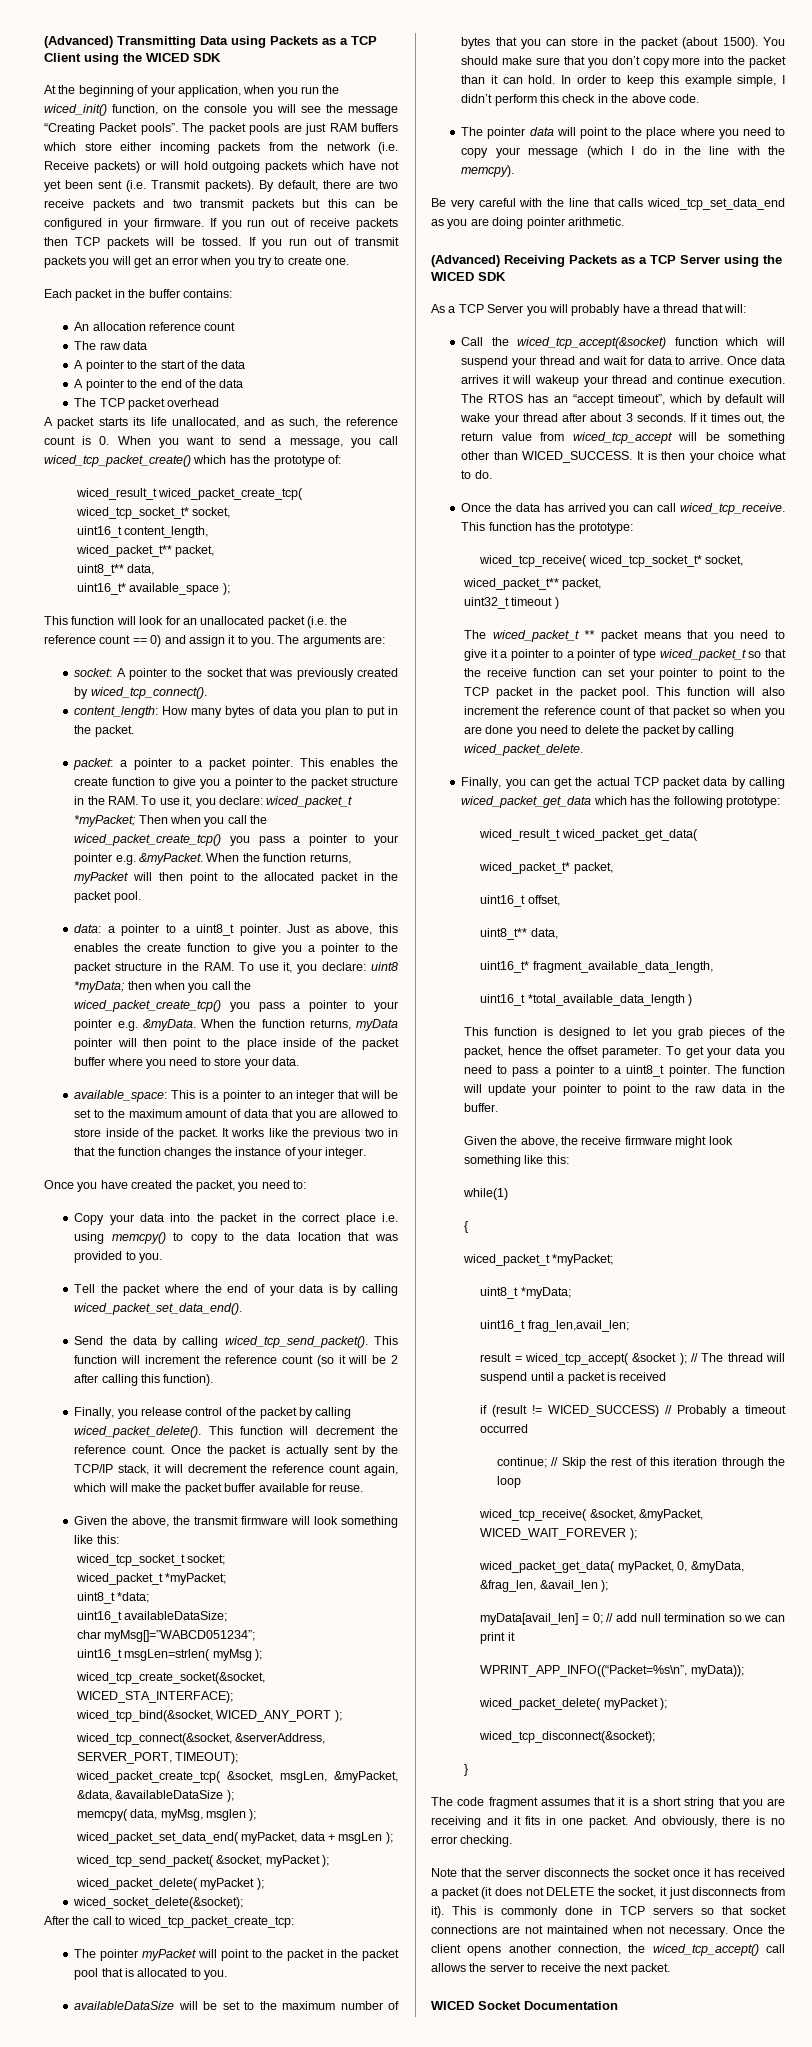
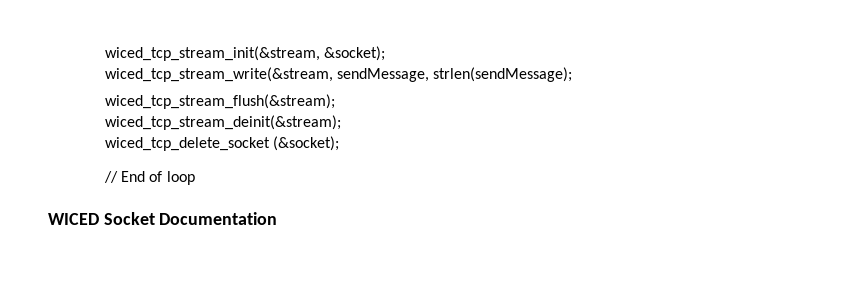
- (Advanced) Transmitting Data using Packets as a TCP Client using the WICED SDK
- At the beginning of your application, when you run the wiced_init() function, on the console you will see the message “Creating Packet pools”. The packet pools are just RAM buffers which store either incoming packets from the network (i.e. Receive packets) or will hold outgoing packets which have not yet been sent (i.e. Transmit packets). By default, there are two receive packets and two transmit packets but this can be configured in your firmware. If you run out of receive packets then TCP packets will be tossed. If you run out of transmit packets you will get an error when you try to create one.
- Each packet in the buffer contains:
- An allocation reference count
- The raw data
- A pointer to the start of the data
- A pointer to the end of the data
- The TCP packet overhead
- A packet starts its life unallocated, and as such, the reference count is 0. When you want to send a message, you call wiced_tcp_packet_create() which has the prototype of:
- wiced_result_t wiced_packet_create_tcp( wiced_tcp_socket_t* socket,
- uint16_t content_length,
- wiced_packet_t** packet,
- uint8_t** data,
- uint16_t* available_space );
- This function will look for an unallocated packet (i.e. the reference count == 0) and assign it to you. The arguments are:
- socket: A pointer to the socket that was previously created by wiced_tcp_connect().
- content_length: How many bytes of data you plan to put in the packet.
- packet: a pointer to a packet pointer. This enables the create function to give you a pointer to the packet structure in the RAM. To use it, you declare: wiced_packet_t *myPacket; Then when you call the wiced_packet_create_tcp() you pass a pointer to your pointer e.g. &myPacket. When the function returns, myPacket will then point to the allocated packet in the packet pool.
- data: a pointer to a uint8_t pointer. Just as above, this enables the create function to give you a pointer to the packet structure in the RAM. To use it, you declare: uint8 *myData; then when you call the wiced_packet_create_tcp() you pass a pointer to your pointer e.g. &myData. When the function returns, myData pointer will then point to the place inside of the packet buffer where you need to store your data.
- available_space: This is a pointer to an integer that will be set to the maximum amount of data that you are allowed to store inside of the packet. It works like the previous two in that the function changes the instance of your integer.
- Once you have created the packet, you need to:
- Copy your data into the packet in the correct place i.e. using memcpy() to copy to the data location that was provided to you.
- Tell the packet where the end of your data is by calling wiced_packet_set_data_end().
- Send the data by calling wiced_tcp_send_packet(). This function will increment the reference count (so it will be 2 after calling this function).
- Finally, you release control of the packet by calling wiced_packet_delete(). This function will decrement the reference count. Once the packet is actually sent by the TCP/IP stack, it will decrement the reference count again, which will make the packet buffer available for reuse.
- Given the above, the transmit firmware will look something like this:
- wiced_tcp_socket_t socket;
- wiced_packet_t *myPacket;
- uint8_t *data;
- uint16_t availableDataSize;
- char myMsg[]=”WABCD051234”;
- uint16_t msgLen=strlen( myMsg );
- wiced_tcp_create_socket(&socket, WICED_STA_INTERFACE);
- wiced_tcp_bind(&socket, WICED_ANY_PORT );
- wiced_tcp_connect(&socket, &serverAddress, SERVER_PORT, TIMEOUT);
- wiced_packet_create_tcp( &socket, msgLen, &myPacket, &data, &availableDataSize );
- memcpy( data, myMsg, msglen );
- wiced_packet_set_data_end( myPacket, data + msgLen );
- wiced_tcp_send_packet( &socket, myPacket );
- wiced_packet_delete( myPacket );
- wiced_socket_delete(&socket);
- After the call to wiced_tcp_packet_create_tcp:
- The pointer myPacket will point to the packet in the packet pool that is allocated to you.
- availableDataSize will be set to the maximum number of bytes that you can store in the packet (about 1500). You should make sure that you don’t copy more into the packet than it can hold. In order to keep this example simple, I didn’t perform this check in the above code.
- The pointer data will point to the place where you need to copy your message (which I do in the line with the memcpy).
- Be very careful with the line that calls wiced_tcp_set_data_end as you are doing pointer arithmetic.
- (Advanced) Receiving Packets as a TCP Server using the WICED SDK
- As a TCP Server you will probably have a thread that will:
- Call the wiced_tcp_accept(&socket) function which will suspend your thread and wait for data to arrive. Once data arrives it will wakeup your thread and continue execution. The RTOS has an “accept timeout”, which by default will wake your thread after about 3 seconds. If it times out, the return value from wiced_tcp_accept will be something other than WICED_SUCCESS. It is then your choice what to do.
- Once the data has arrived you can call wiced_tcp_receive. This function has the prototype:
- wiced_tcp_receive( wiced_tcp_socket_t* socket,
- wiced_packet_t** packet,
- uint32_t timeout )
- The wiced_packet_t ** packet means that you need to give it a pointer to a pointer of type wiced_packet_t so that the receive function can set your pointer to point to the TCP packet in the packet pool. This function will also increment the reference count of that packet so when you are done you need to delete the packet by calling wiced_packet_delete.
- Finally, you can get the actual TCP packet data by calling wiced_packet_get_data which has the following prototype:
- wiced_result_t wiced_packet_get_data(
- wiced_packet_t* packet,
- uint16_t offset,
- uint8_t** data,
- uint16_t* fragment_available_data_length,
- uint16_t *total_available_data_length )
- This function is designed to let you grab pieces of the packet, hence the offset parameter. To get your data you need to pass a pointer to a uint8_t pointer. The function will update your pointer to point to the raw data in the buffer.
- Given the above, the receive firmware might look something like this:
- while(1)
- {
- wiced_packet_t *myPacket;
- uint8_t *myData;
- uint16_t frag_len,avail_len;
- result = wiced_tcp_accept( &socket ); // The thread will suspend until a packet is received
- if (result != WICED_SUCCESS) // Probably a timeout occurred
- continue; // Skip the rest of this iteration through the loop
- wiced_tcp_receive( &socket, &myPacket, WICED_WAIT_FOREVER );
- wiced_packet_get_data( myPacket, 0, &myData, &frag_len, &avail_len );
- myData[avail_len] = 0; // add null termination so we can print it
- WPRINT_APP_INFO((“Packet=%s\n”, myData));
- wiced_packet_delete( myPacket );
- wiced_tcp_disconnect(&socket);
- }
- The code fragment assumes that it is a short string that you are receiving and it fits in one packet. And obviously, there is no error checking.
- Note that the server disconnects the socket once it has received a packet (it does not DELETE the socket, it just disconnects from it). This is commonly done in TCP servers so that socket connections are not maintained when not necessary. Once the client opens another connection, the wiced_tcp_accept() call allows the server to receive the next packet.
+ wiced_tcp_stream_init(&stream, &socket);
+ wiced_tcp_stream_write(&stream, sendMessage, strlen(sendMessage);
+ wiced_tcp_stream_flush(&stream);
+ wiced_tcp_stream_deinit(&stream);
+ wiced_tcp_delete_socket (&socket);
+ // End of loop

